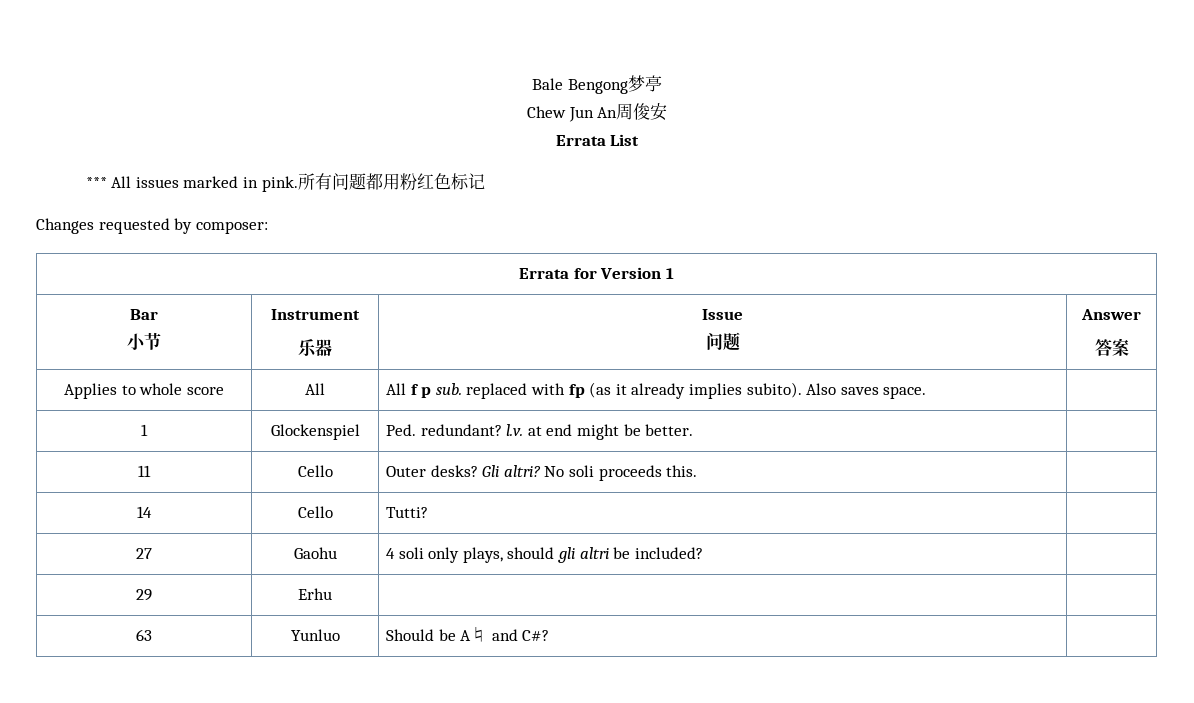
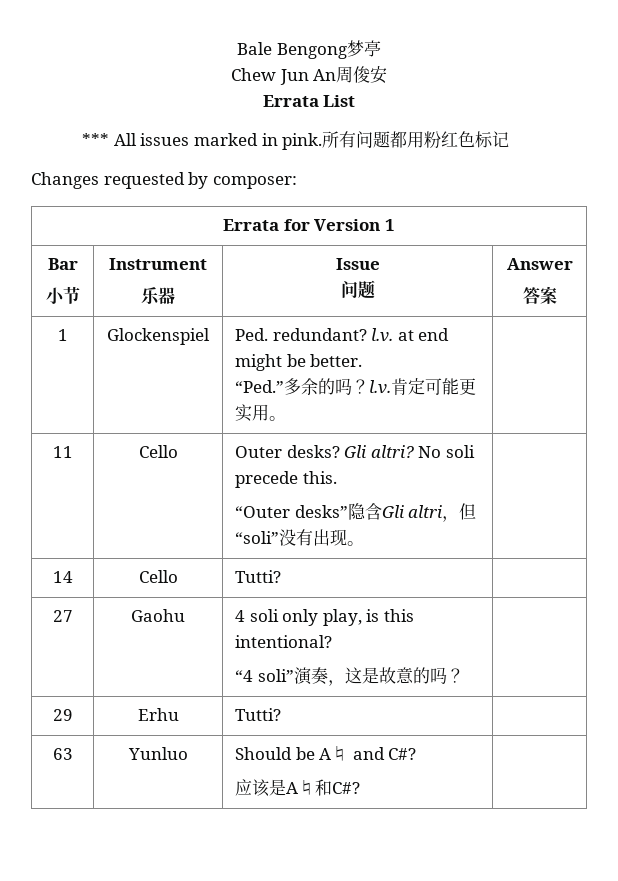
- Applies to whole score | All | All f p sub. replaced with fp (as it already implies subito). Also saves space. |
- 1 | Glockenspiel | Ped. redundant? l.v. at end might be better. |
+ 1 | Glockenspiel | Ped. redundant? l.v. at end might be better.
+ “Ped.”多余的吗？l.v.肯定可能更实用。 |
- 11 | Cello | Outer desks? Gli altri? No soli proceeds this. |
+ 11 | Cello | Outer desks? Gli altri? No soli precede this.
+ “Outer desks”隐含Gli altri，但“soli”没有出现。 |
- 27 | Gaohu | 4 soli only plays, should gli altri be included? |
+ 27 | Gaohu | 4 soli only play, is this intentional?
+ “4 soli”演奏，这是故意的吗？ |
- 29 | Erhu | |
+ 29 | Erhu | Tutti? |
- 63 | Yunluo | Should be A♮ and C#? |
+ 63 | Yunluo | Should be A♮ and C#?
+ 应该是A♮和C#? |

